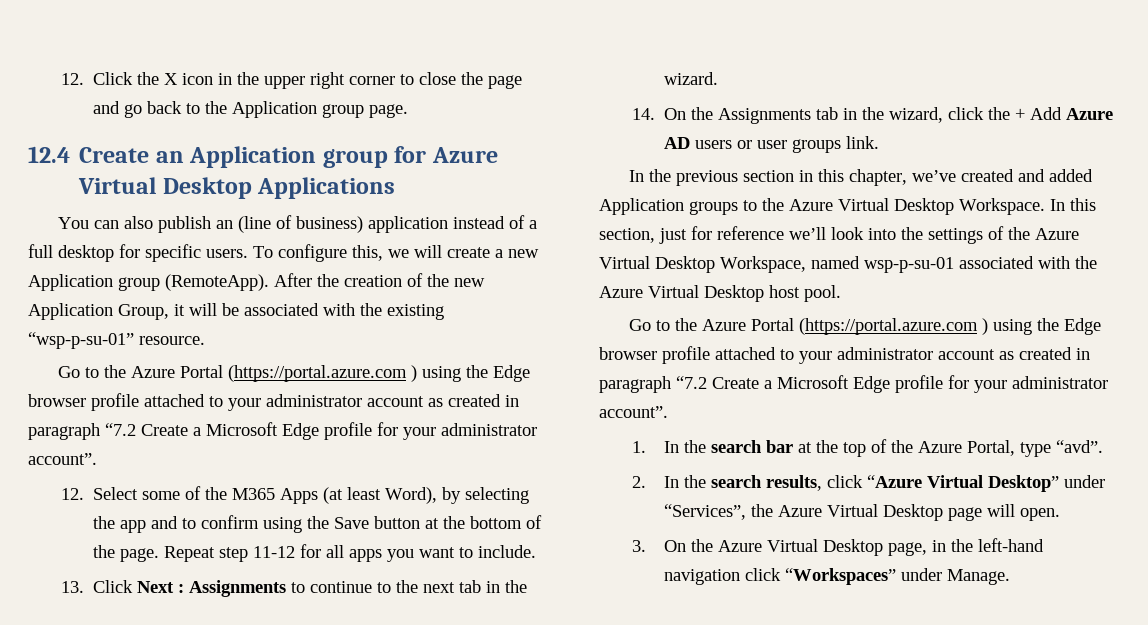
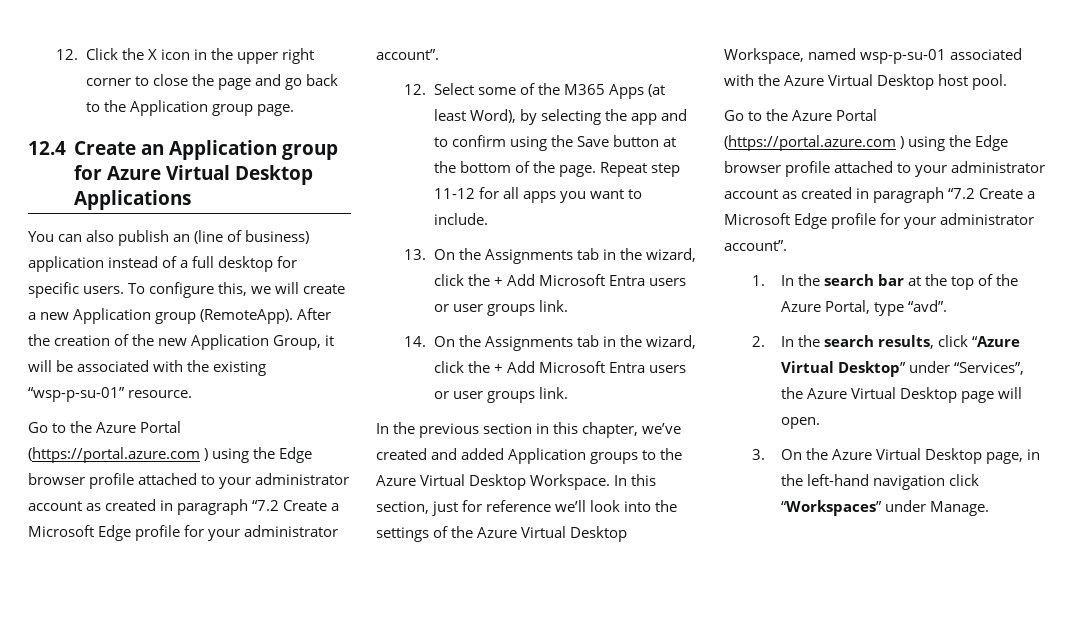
- 13. Click Next : Assignments to continue to the next tab in the wizard.
+ 13. On the Assignments tab in the wizard, click the + Add Microsoft Entra users or user groups link.
- 14. On the Assignments tab in the wizard, click the + Add Azure AD users or user groups link.
+ 14. On the Assignments tab in the wizard, click the + Add Microsoft Entra users or user groups link.

